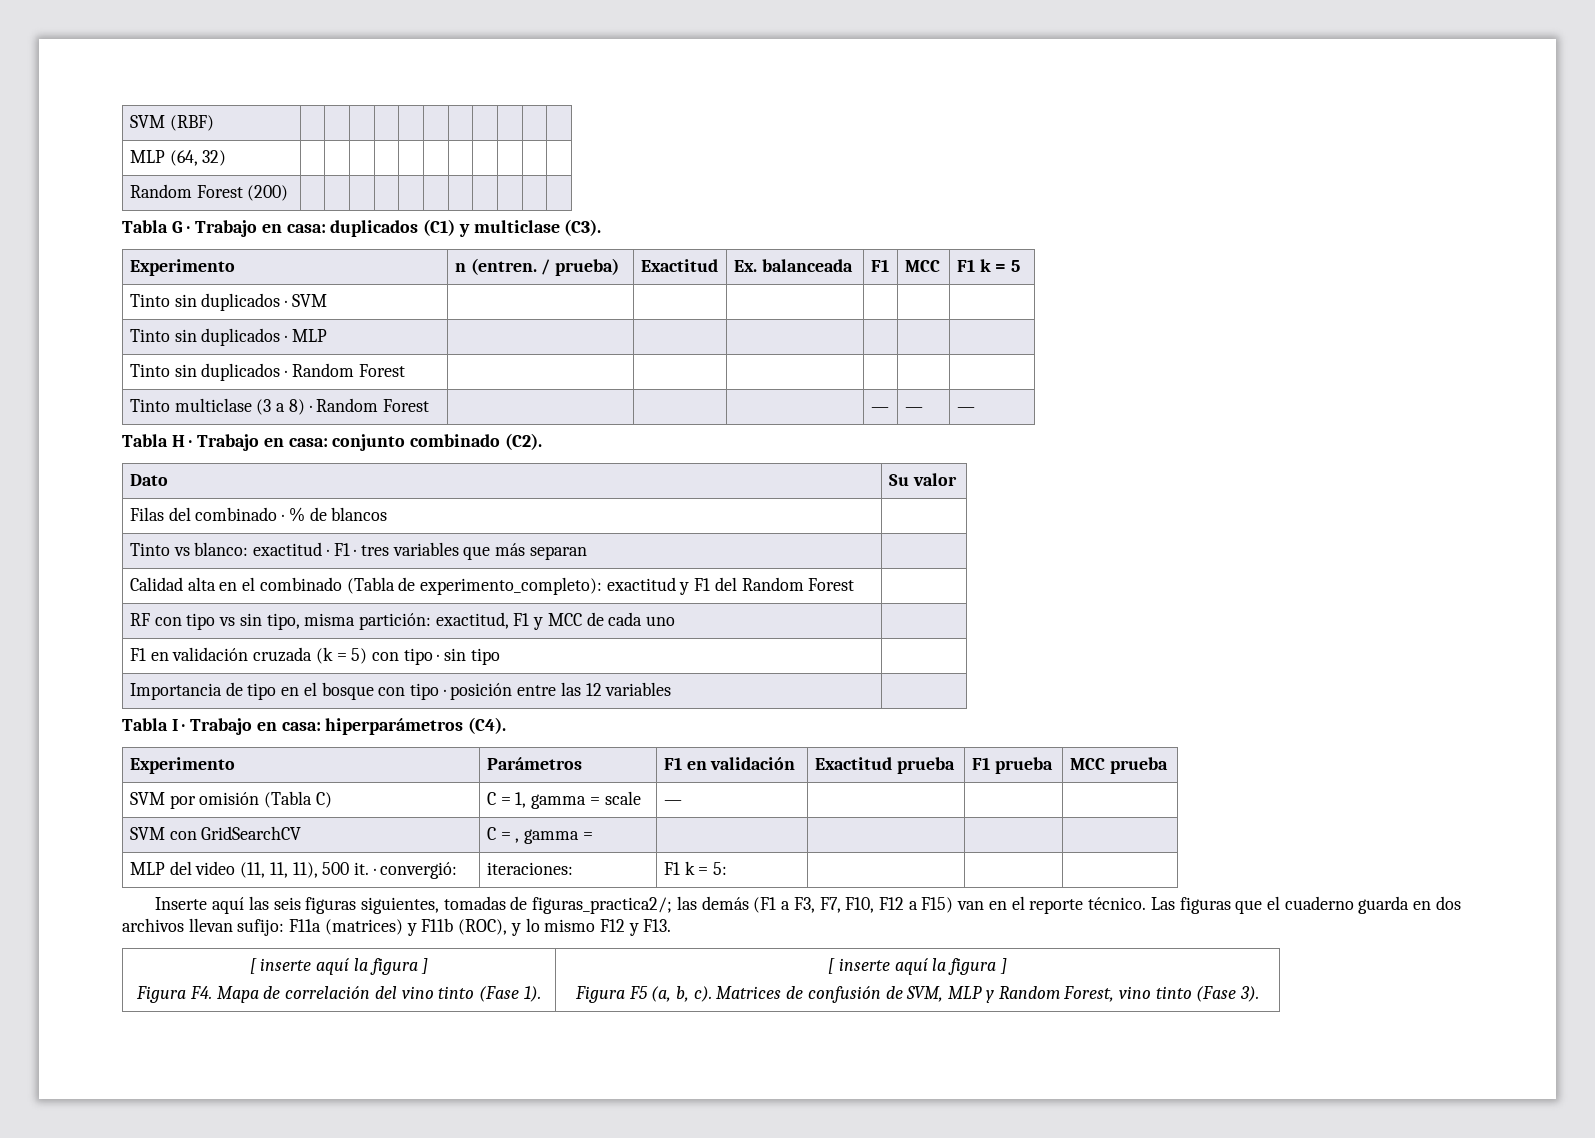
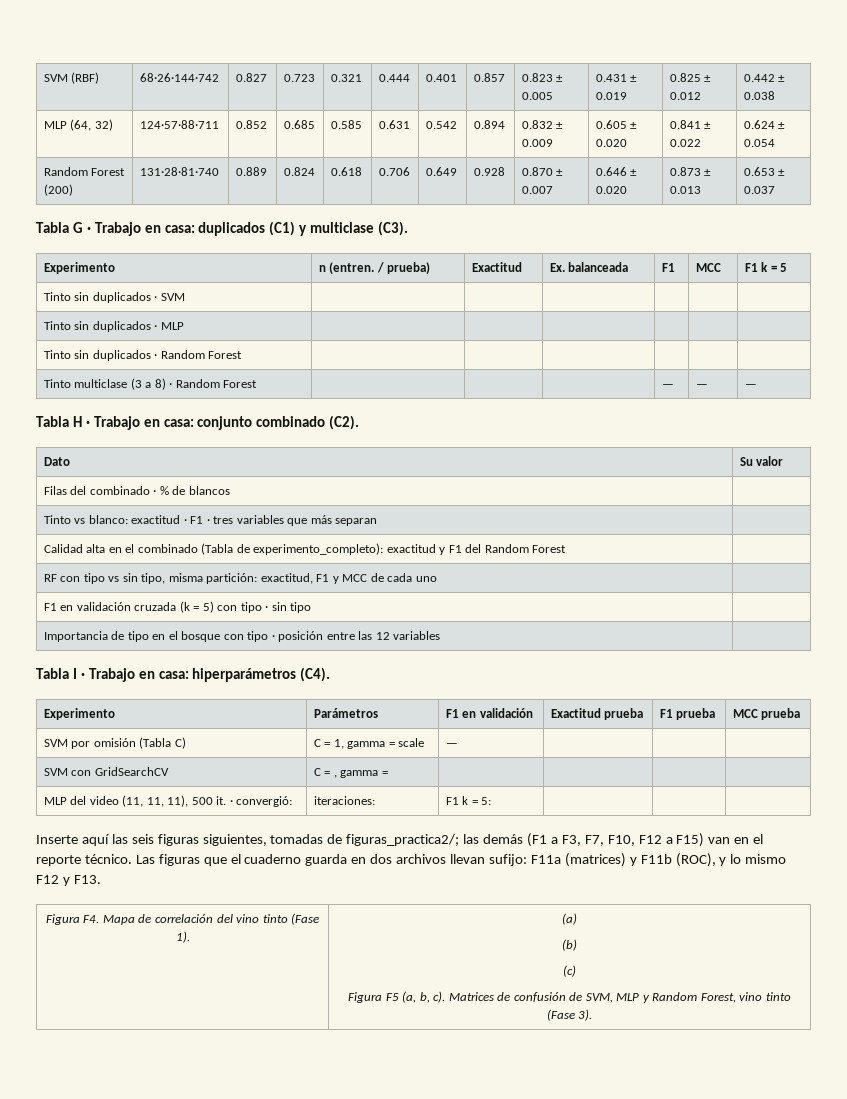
- SVM (RBF) | | | | | | | | | | |
- MLP (64, 32) | | | | | | | | | | |
- Random Forest (200) | | | | | | | | | | |
+ SVM (RBF) | 68·26·144·742 | 0.827 | 0.723 | 0.321 | 0.444 | 0.401 | 0.857 | 0.823 ± 0.005 | 0.431 ± 0.019 | 0.825 ± 0.012 | 0.442 ± 0.038
+ MLP (64, 32) | 124·57·88·711 | 0.852 | 0.685 | 0.585 | 0.631 | 0.542 | 0.894 | 0.832 ± 0.009 | 0.605 ± 0.020 | 0.841 ± 0.022 | 0.624 ± 0.054
+ Random Forest (200) | 131·28·81·740 | 0.889 | 0.824 | 0.618 | 0.706 | 0.649 | 0.928 | 0.870 ± 0.007 | 0.646 ± 0.020 | 0.873 ± 0.013 | 0.653 ± 0.037
  Las figuras que el cuaderno guarda en dos archivos llevan sufijo: F11a (matrices) y F11b (ROC), y lo mismo F12 y F13.
- [ inserte aquí la figura ]
- Figura F4. Mapa de correlación del vino tinto (Fase 1). | [ inserte aquí la figura ]
+ Figura F4. Mapa de correlación del vino tinto (Fase 1). | (a)
+ (b)
+ (c)

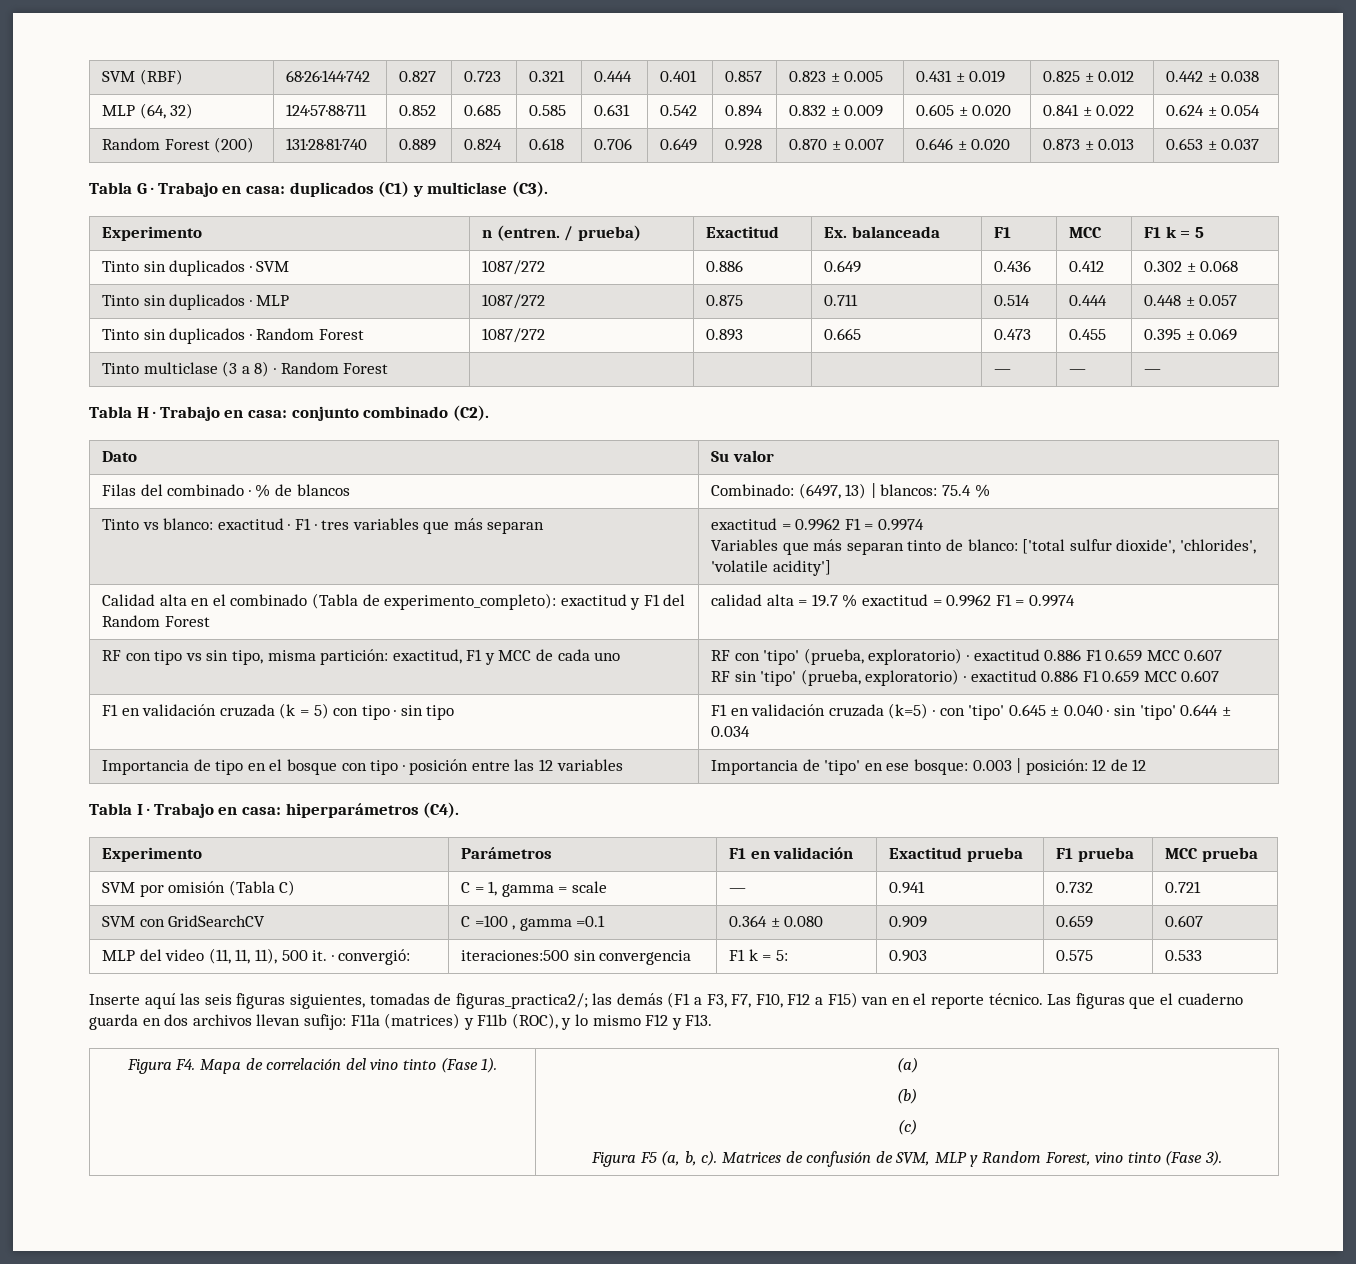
- Tinto sin duplicados · SVM | | | | | |
+ Tinto sin duplicados · SVM | 1087/272 | 0.886 | 0.649 | 0.436 | 0.412 | 0.302 ± 0.068
- Tinto sin duplicados · MLP | | | | | |
+ Tinto sin duplicados · MLP | 1087/272 | 0.875 | 0.711 | 0.514 | 0.444 | 0.448 ± 0.057
- Tinto sin duplicados · Random Forest | | | | | |
+ Tinto sin duplicados · Random Forest | 1087/272 | 0.893 | 0.665 | 0.473 | 0.455 | 0.395 ± 0.069
- Filas del combinado · % de blancos |
+ Filas del combinado · % de blancos | Combinado: (6497, 13) | blancos: 75.4 %
- Tinto vs blanco: exactitud · F1 · tres variables que más separan |
+ Tinto vs blanco: exactitud · F1 · tres variables que más separan | exactitud = 0.9962 F1 = 0.9974
+ Variables que más separan tinto de blanco: ['total sulfur dioxide', 'chlorides', 'volatile acidity']
- Calidad alta en el combinado (Tabla de experimento_completo): exactitud y F1 del Random Forest |
+ Calidad alta en el combinado (Tabla de experimento_completo): exactitud y F1 del Random Forest | calidad alta = 19.7 % exactitud = 0.9962 F1 = 0.9974
- RF con tipo vs sin tipo, misma partición: exactitud, F1 y MCC de cada uno |
+ RF con tipo vs sin tipo, misma partición: exactitud, F1 y MCC de cada uno | RF con 'tipo' (prueba, exploratorio) · exactitud 0.886 F1 0.659 MCC 0.607
+ RF sin 'tipo' (prueba, exploratorio) · exactitud 0.886 F1 0.659 MCC 0.607
- F1 en validación cruzada (k = 5) con tipo · sin tipo |
+ F1 en validación cruzada (k = 5) con tipo · sin tipo | F1 en validación cruzada (k=5) · con 'tipo' 0.645 ± 0.040 · sin 'tipo' 0.644 ± 0.034
- Importancia de tipo en el bosque con tipo · posición entre las 12 variables |
+ Importancia de tipo en el bosque con tipo · posición entre las 12 variables | Importancia de 'tipo' en ese bosque: 0.003 | posición: 12 de 12
- SVM por omisión (Tabla C) | C = 1, gamma = scale | — | | |
+ SVM por omisión (Tabla C) | C = 1, gamma = scale | — | 0.941 | 0.732 | 0.721
- SVM con GridSearchCV | C = , gamma = | | | |
+ SVM con GridSearchCV | C =100 , gamma =0.1 | 0.364 ± 0.080 | 0.909 | 0.659 | 0.607
- MLP del video (11, 11, 11), 500 it. · convergió: | iteraciones: | F1 k = 5: | | |
+ MLP del video (11, 11, 11), 500 it. · convergió: | iteraciones:500 sin convergencia | F1 k = 5: | 0.903 | 0.575 | 0.533

